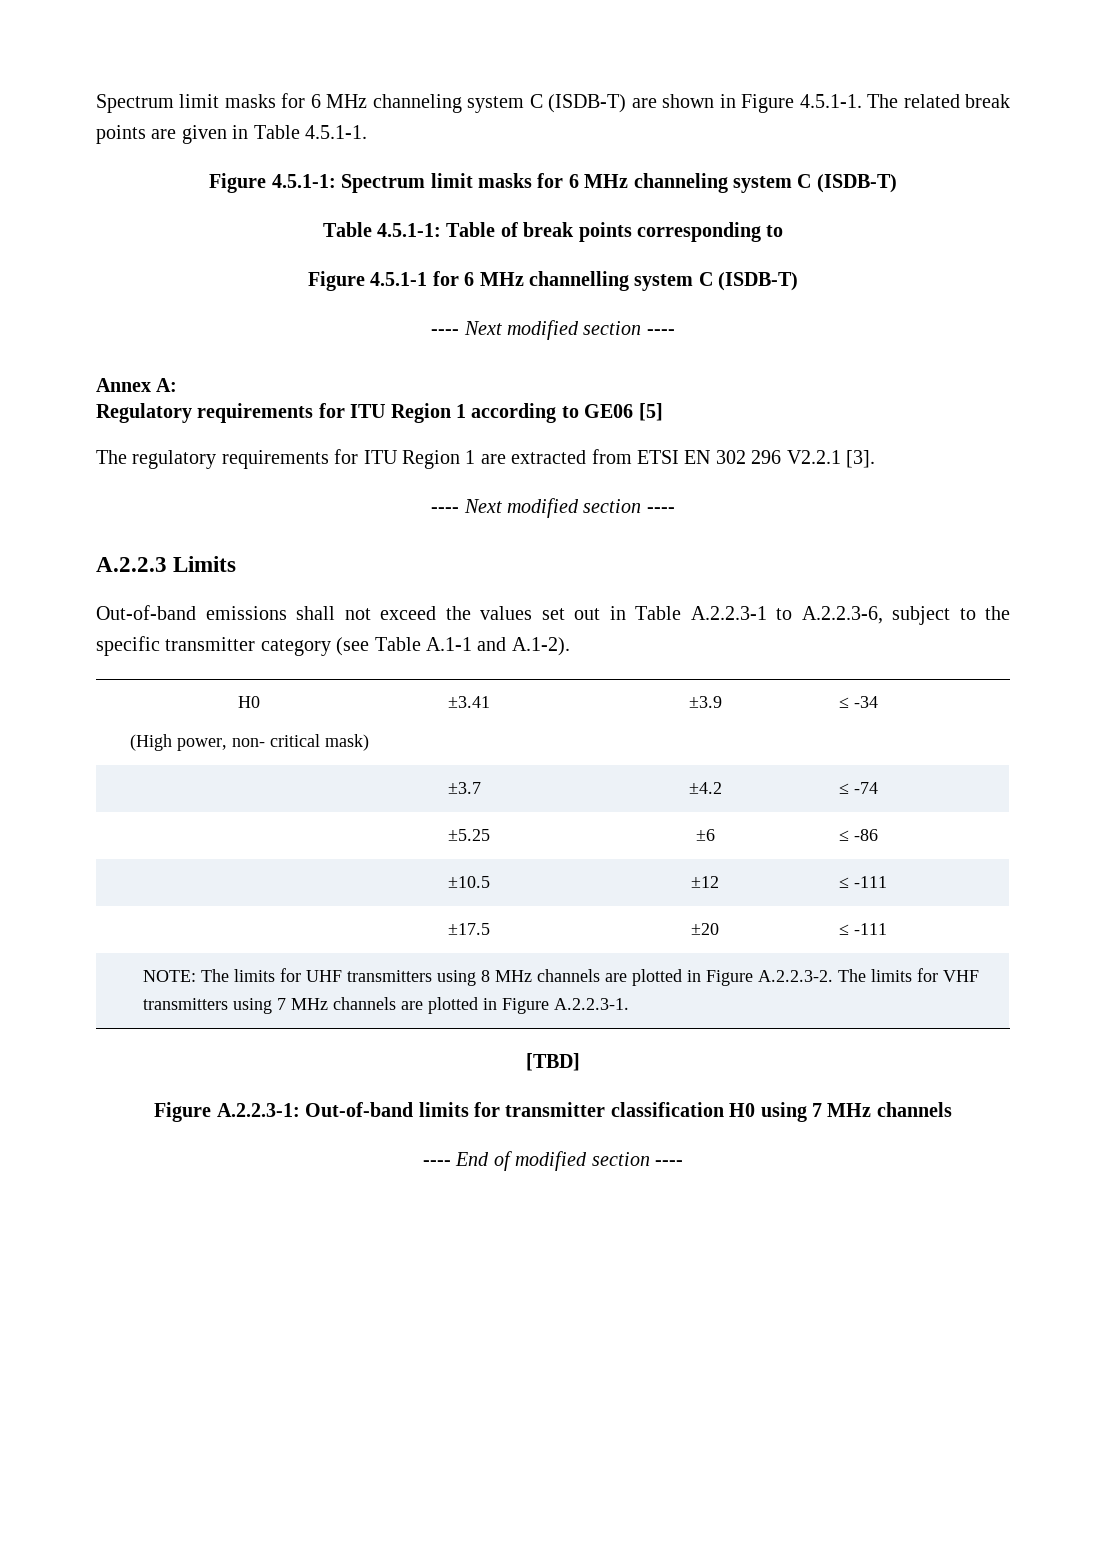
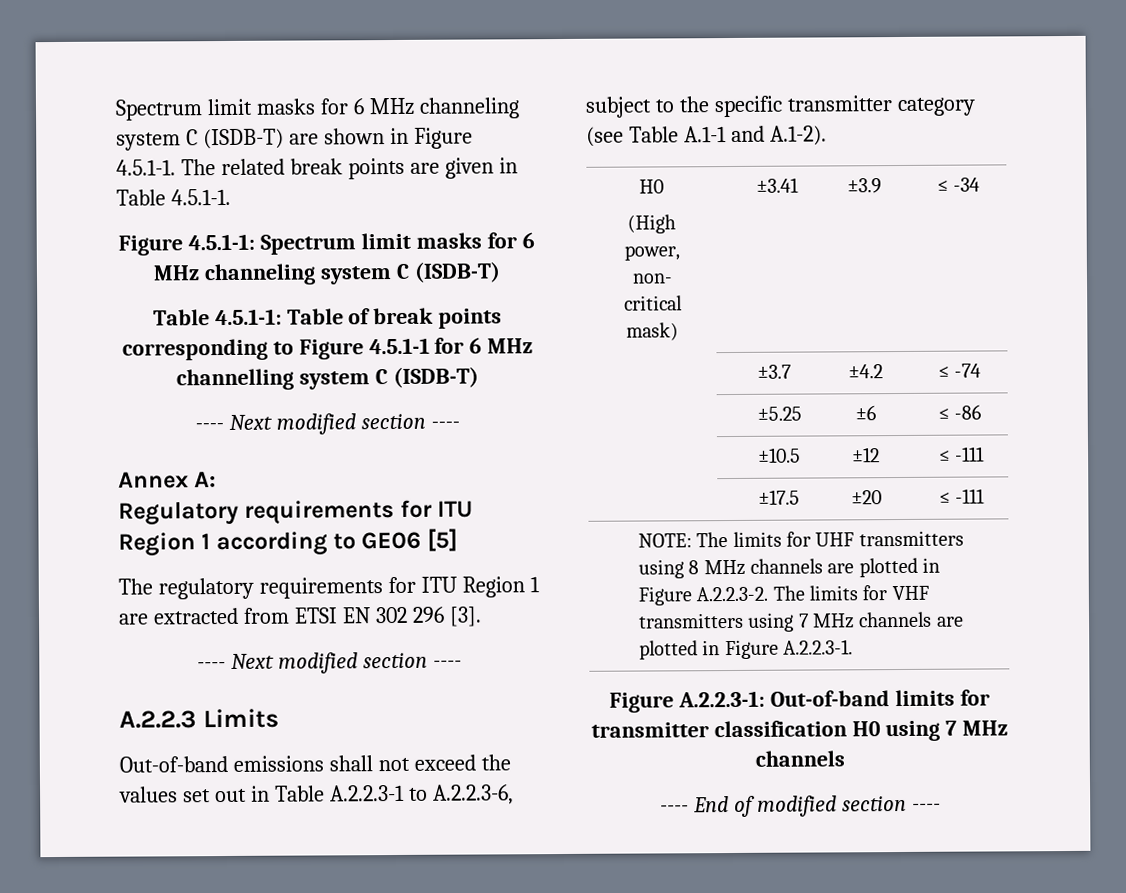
- Table 4.5.1-1: Table of break points corresponding to
- Figure 4.5.1-1 for 6 MHz channelling system C (ISDB-T)
+ Table 4.5.1-1: Table of break points corresponding to Figure 4.5.1-1 for 6 MHz channelling system C (ISDB-T)
- The regulatory requirements for ITU Region 1 are extracted from ETSI EN 302 296 V2.2.1 [3].
+ The regulatory requirements for ITU Region 1 are extracted from ETSI EN 302 296 [3].
- [TBD]

